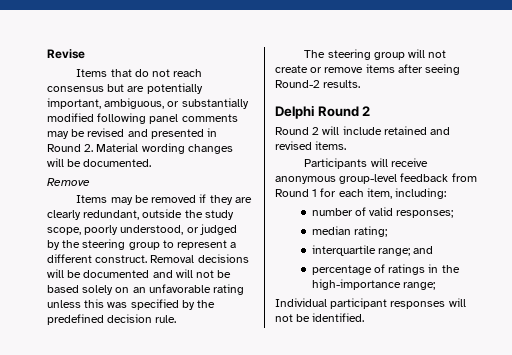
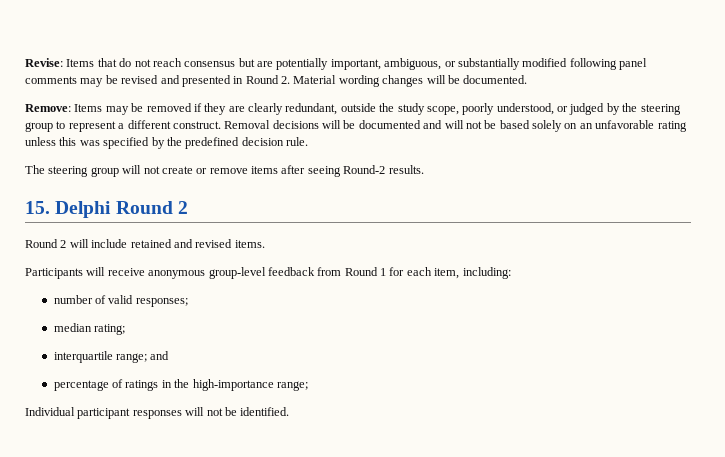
- Revise
- Items that do not reach consensus but are potentially important, ambiguous, or substantially modified following panel comments may be revised and presented in Round 2. Material wording changes will be documented.
+ Revise: Items that do not reach consensus but are potentially important, ambiguous, or substantially modified following panel comments may be revised and presented in Round 2. Material wording changes will be documented.
- Remove
- Items may be removed if they are clearly redundant, outside the study scope, poorly understood, or judged by the steering group to represent a different construct.
+ Remove: Items may be removed if they are clearly redundant, outside the study scope, poorly understood, or judged by the steering group to represent a different construct.
- Delphi Round 2
+ 15. Delphi Round 2

